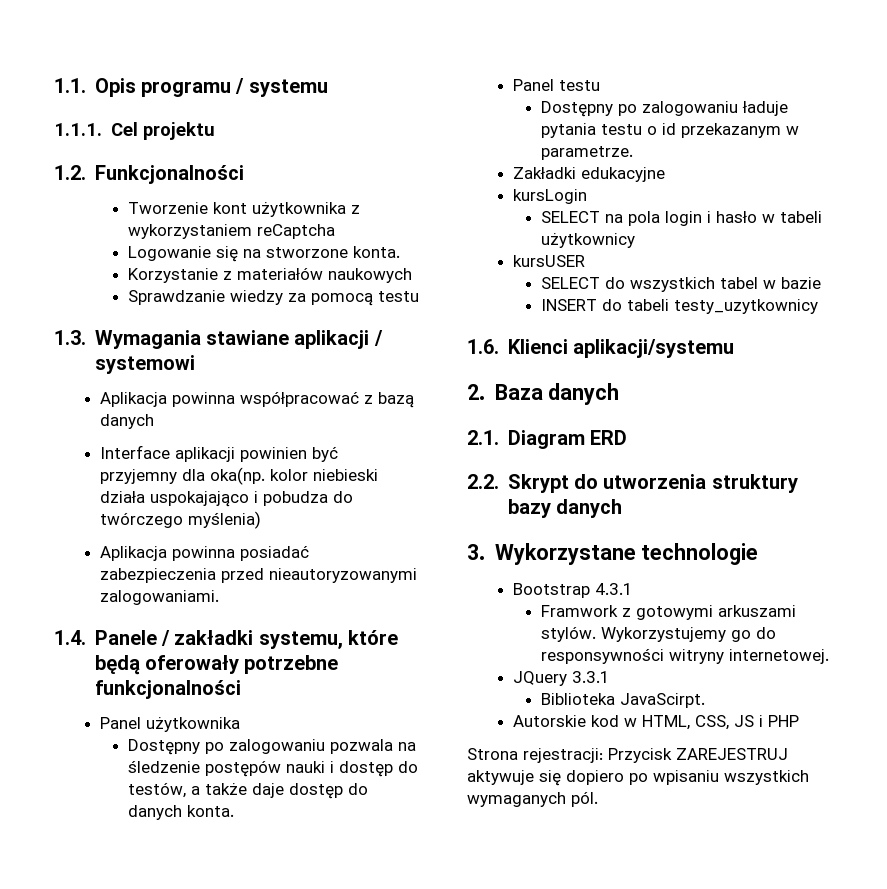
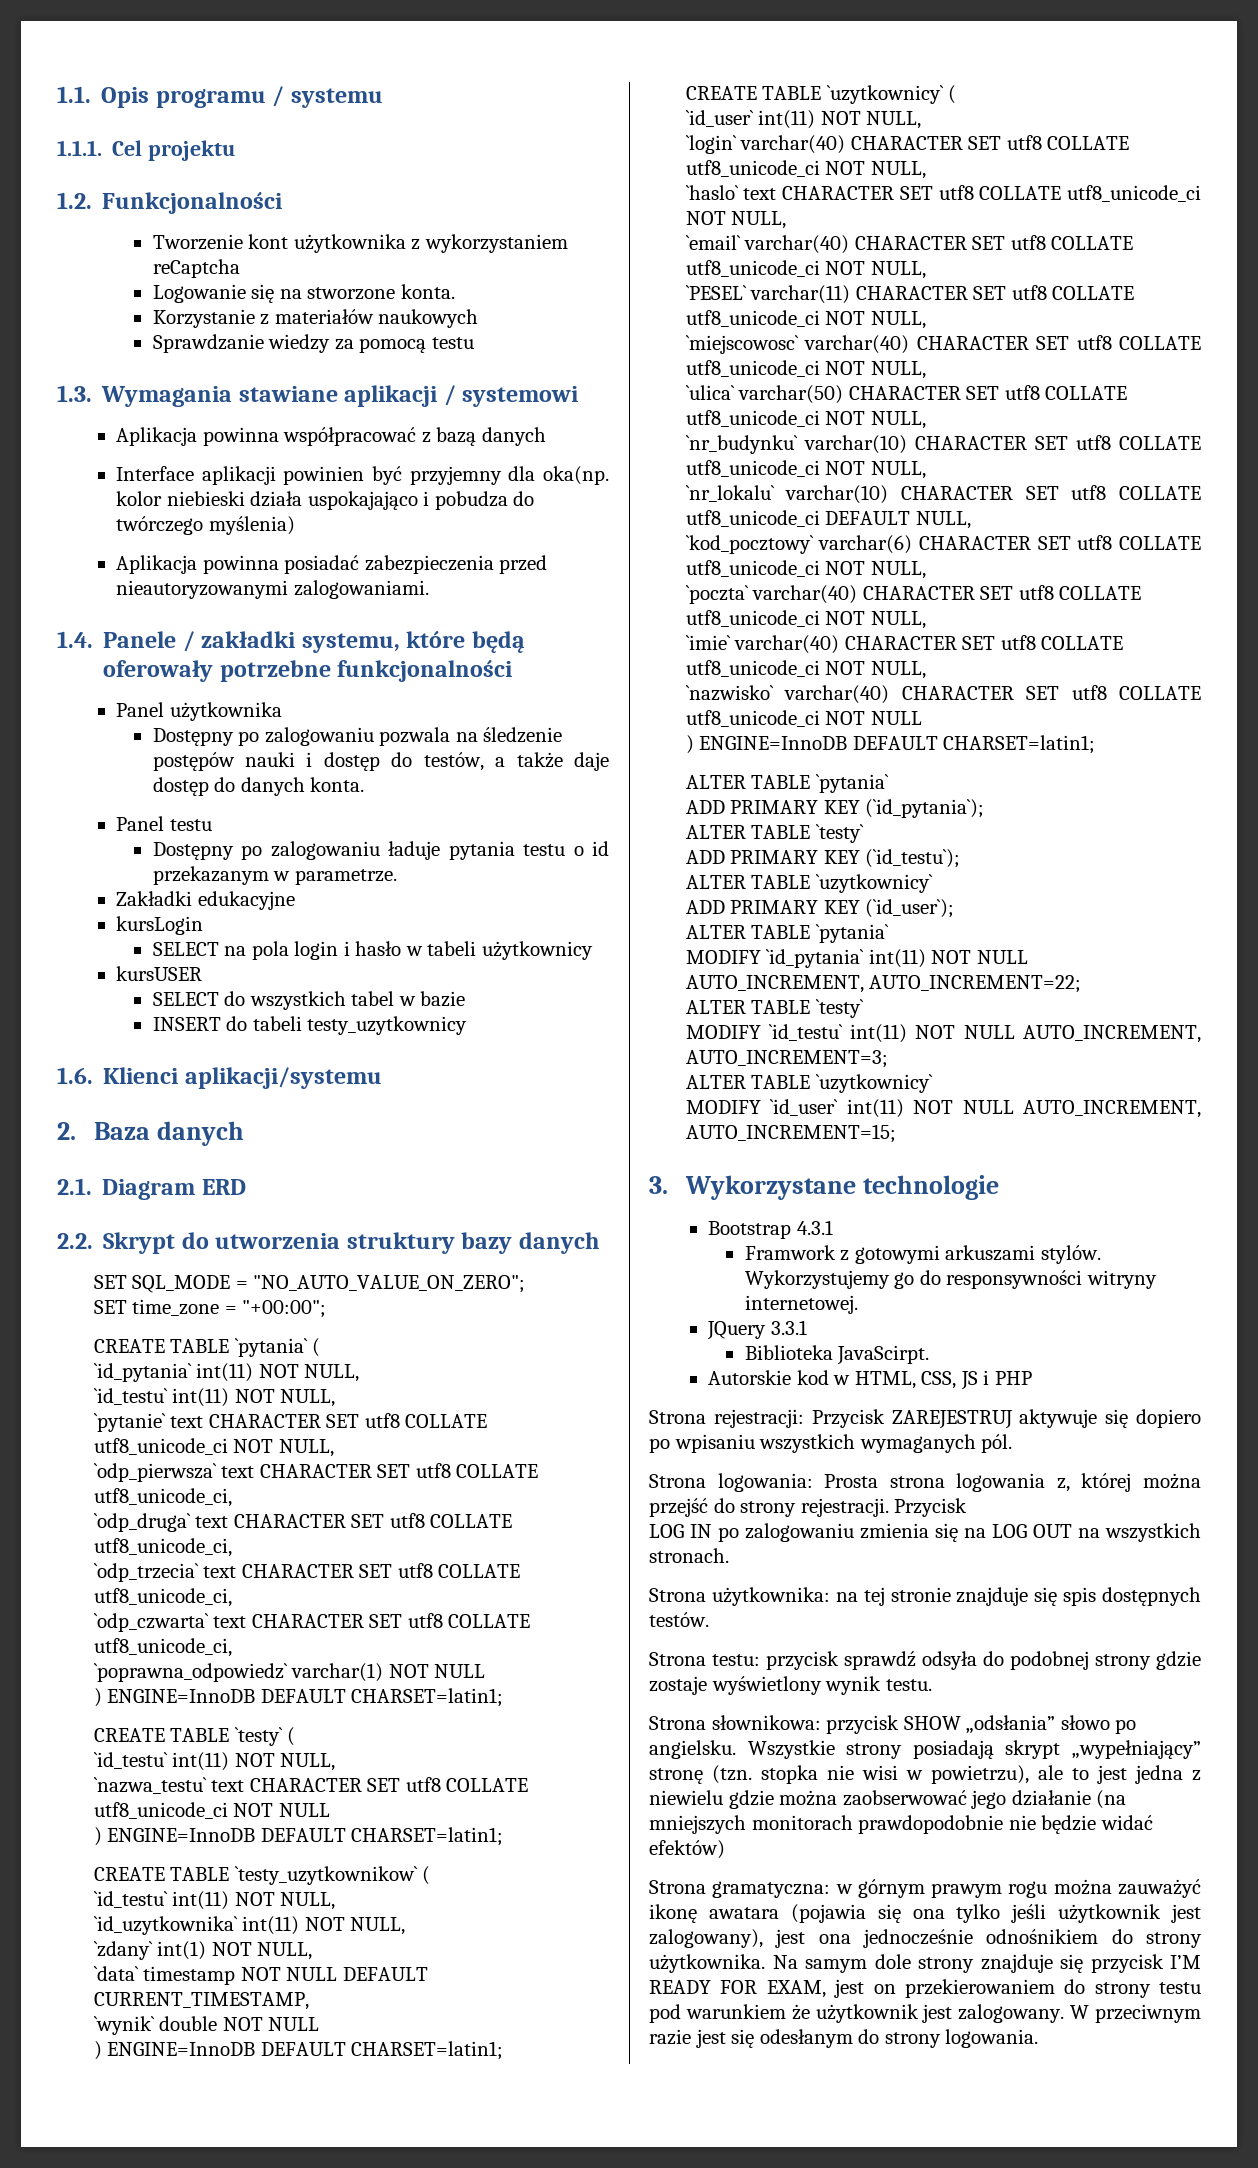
+ SET SQL_MODE = "NO_AUTO_VALUE_ON_ZERO";
+ SET time_zone = "+00:00";
+ CREATE TABLE `pytania` (
+ `id_pytania` int(11) NOT NULL,
+ `id_testu` int(11) NOT NULL,
+ `pytanie` text CHARACTER SET utf8 COLLATE utf8_unicode_ci NOT NULL,
+ `odp_pierwsza` text CHARACTER SET utf8 COLLATE utf8_unicode_ci,
+ `odp_druga` text CHARACTER SET utf8 COLLATE utf8_unicode_ci,
+ `odp_trzecia` text CHARACTER SET utf8 COLLATE utf8_unicode_ci,
+ `odp_czwarta` text CHARACTER SET utf8 COLLATE utf8_unicode_ci,
+ `poprawna_odpowiedz` varchar(1) NOT NULL
+ ) ENGINE=InnoDB DEFAULT CHARSET=latin1;
+ CREATE TABLE `testy` (
+ `id_testu` int(11) NOT NULL,
+ `nazwa_testu` text CHARACTER SET utf8 COLLATE utf8_unicode_ci NOT NULL
+ ) ENGINE=InnoDB DEFAULT CHARSET=latin1;
+ CREATE TABLE `testy_uzytkownikow` (
+ `id_testu` int(11) NOT NULL,
+ `id_uzytkownika` int(11) NOT NULL,
+ `zdany` int(1) NOT NULL,
+ `data` timestamp NOT NULL DEFAULT CURRENT_TIMESTAMP,
+ `wynik` double NOT NULL
+ ) ENGINE=InnoDB DEFAULT CHARSET=latin1;
+ CREATE TABLE `uzytkownicy` (
+ `id_user` int(11) NOT NULL,
+ `login` varchar(40) CHARACTER SET utf8 COLLATE utf8_unicode_ci NOT NULL,
+ `haslo` text CHARACTER SET utf8 COLLATE utf8_unicode_ci NOT NULL,
+ `email` varchar(40) CHARACTER SET utf8 COLLATE utf8_unicode_ci NOT NULL,
+ `PESEL` varchar(11) CHARACTER SET utf8 COLLATE utf8_unicode_ci NOT NULL,
+ `miejscowosc` varchar(40) CHARACTER SET utf8 COLLATE utf8_unicode_ci NOT NULL,
+ `ulica` varchar(50) CHARACTER SET utf8 COLLATE utf8_unicode_ci NOT NULL,
+ `nr_budynku` varchar(10) CHARACTER SET utf8 COLLATE utf8_unicode_ci NOT NULL,
+ `nr_lokalu` varchar(10) CHARACTER SET utf8 COLLATE utf8_unicode_ci DEFAULT NULL,
+ `kod_pocztowy` varchar(6) CHARACTER SET utf8 COLLATE utf8_unicode_ci NOT NULL,
+ `poczta` varchar(40) CHARACTER SET utf8 COLLATE utf8_unicode_ci NOT NULL,
+ `imie` varchar(40) CHARACTER SET utf8 COLLATE utf8_unicode_ci NOT NULL,
+ `nazwisko` varchar(40) CHARACTER SET utf8 COLLATE utf8_unicode_ci NOT NULL
+ ) ENGINE=InnoDB DEFAULT CHARSET=latin1;
+ ALTER TABLE `pytania`
+ ADD PRIMARY KEY (`id_pytania`);
+ ALTER TABLE `testy`
+ ADD PRIMARY KEY (`id_testu`);
+ ALTER TABLE `uzytkownicy`
+ ADD PRIMARY KEY (`id_user`);
+ ALTER TABLE `pytania`
+ MODIFY `id_pytania` int(11) NOT NULL AUTO_INCREMENT, AUTO_INCREMENT=22;
+ ALTER TABLE `testy`
+ MODIFY `id_testu` int(11) NOT NULL AUTO_INCREMENT, AUTO_INCREMENT=3;
+ ALTER TABLE `uzytkownicy`
+ MODIFY `id_user` int(11) NOT NULL AUTO_INCREMENT, AUTO_INCREMENT=15;
+ Strona logowania: Prosta strona logowania z, której można przejść do strony rejestracji. Przycisk
+ LOG IN po zalogowaniu zmienia się na LOG OUT na wszystkich stronach.
+ Strona użytkownika: na tej stronie znajduje się spis dostępnych testów.
+ Strona testu: przycisk sprawdź odsyła do podobnej strony gdzie zostaje wyświetlony wynik testu.
+ Strona słownikowa: przycisk SHOW „odsłania” słowo po angielsku. Wszystkie strony posiadają skrypt „wypełniający” stronę (tzn. stopka nie wisi w powietrzu), ale to jest jedna z niewielu gdzie można zaobserwować jego działanie (na mniejszych monitorach prawdopodobnie nie będzie widać efektów)
+ Strona gramatyczna: w górnym prawym rogu można zauważyć ikonę awatara (pojawia się ona tylko jeśli użytkownik jest zalogowany), jest ona jednocześnie odnośnikiem do strony użytkownika. Na samym dole strony znajduje się przycisk I’M READY FOR EXAM, jest on przekierowaniem do strony testu pod warunkiem że użytkownik jest zalogowany. W przeciwnym razie jest się odesłanym do strony logowania.

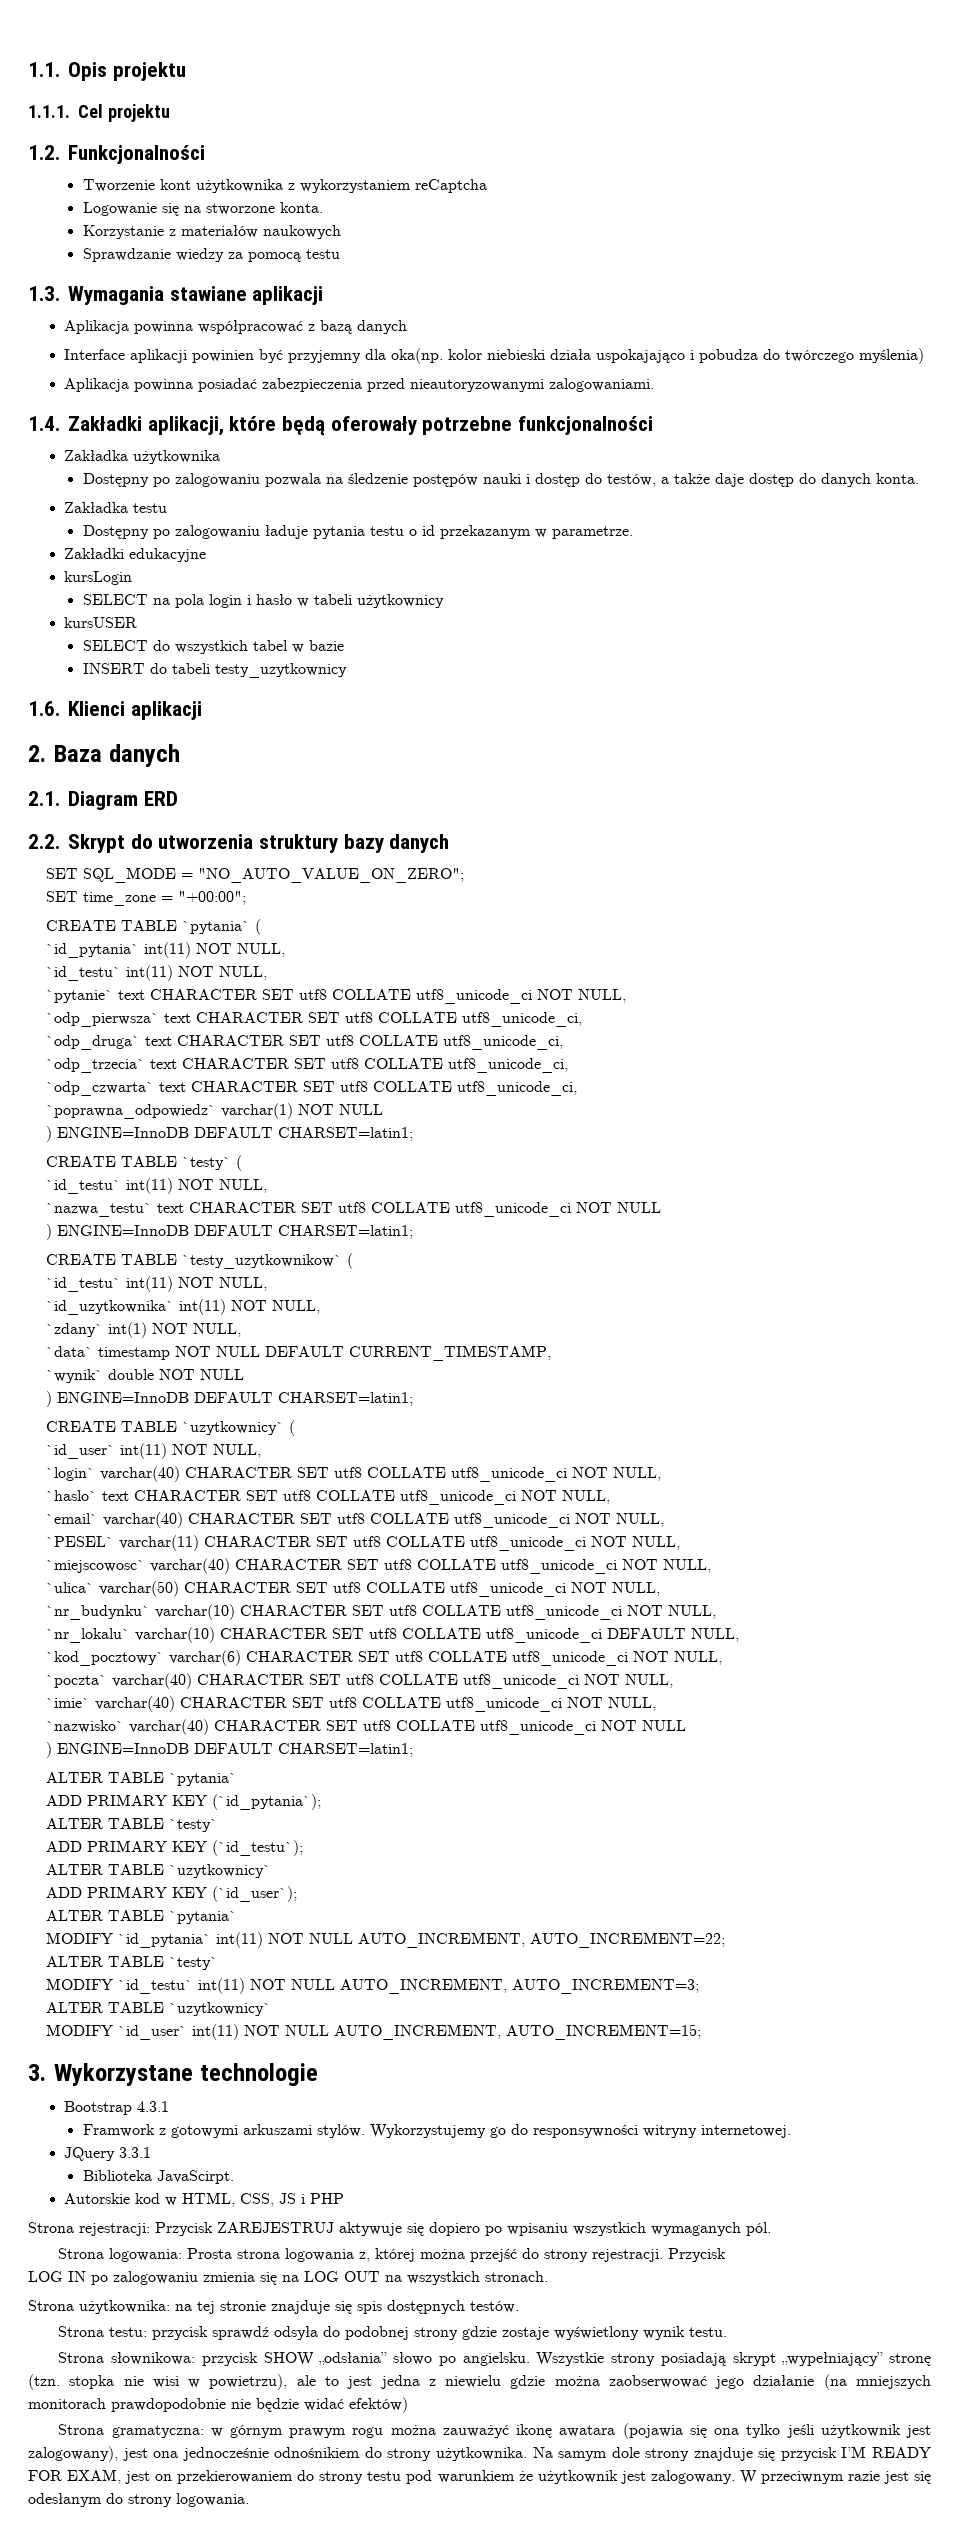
- 1.1. Opis programu / systemu
+ 1.1. Opis projektu
- 1.3. Wymagania stawiane aplikacji / systemowi
+ 1.3. Wymagania stawiane aplikacji
- 1.4. Panele / zakładki systemu, które będą oferowały potrzebne funkcjonalności
+ 1.4. Zakładki aplikacji, które będą oferowały potrzebne funkcjonalności
- Panel użytkownika
+ Zakładka użytkownika
- Panel testu
+ Zakładka testu
- 1.6. Klienci aplikacji/systemu
+ 1.6. Klienci aplikacji

